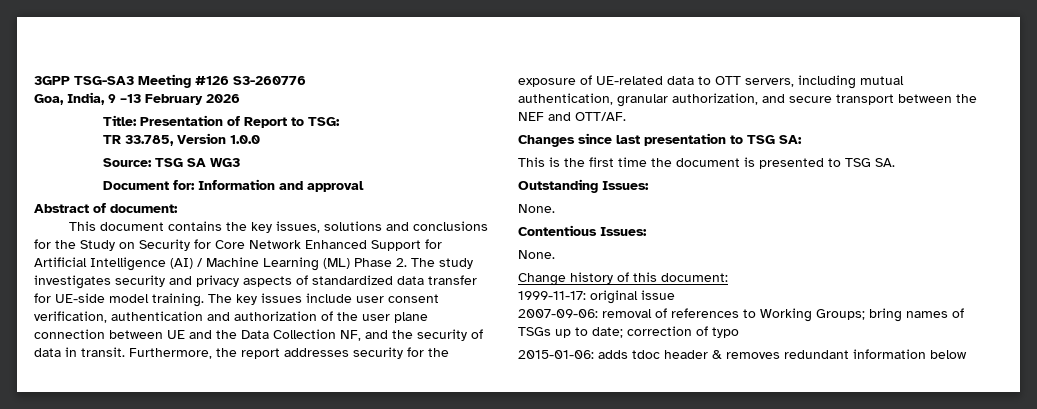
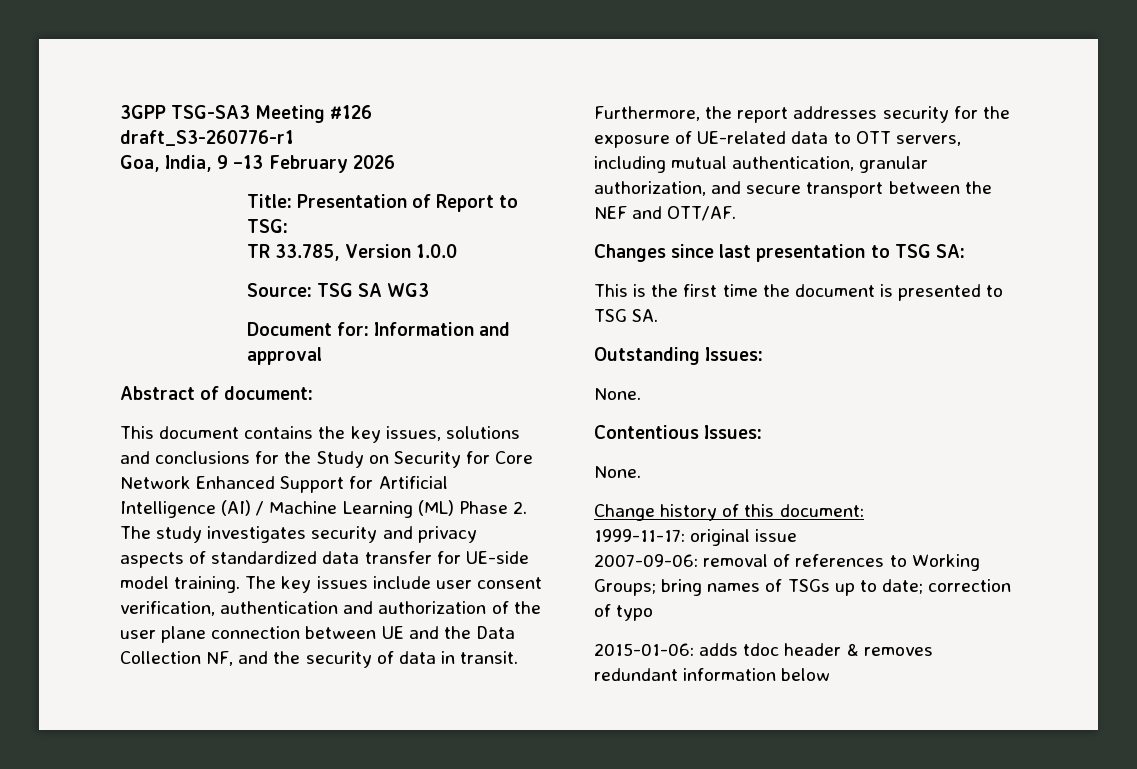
- 3GPP TSG-SA3 Meeting #126 S3-260776
+ 3GPP TSG-SA3 Meeting #126 draft_S3-260776-r1

